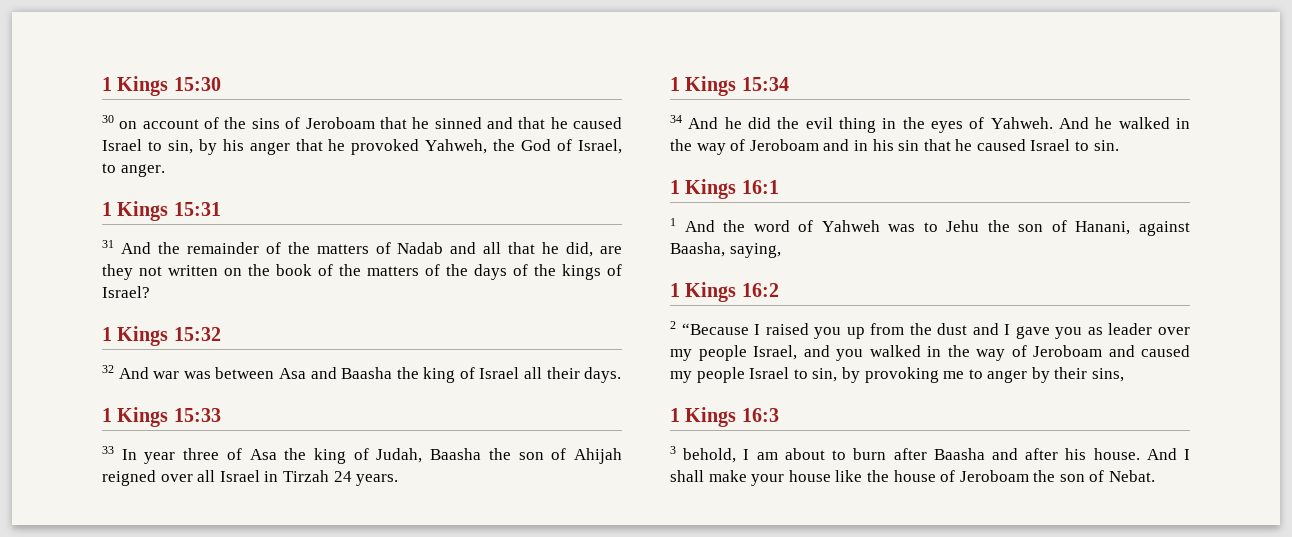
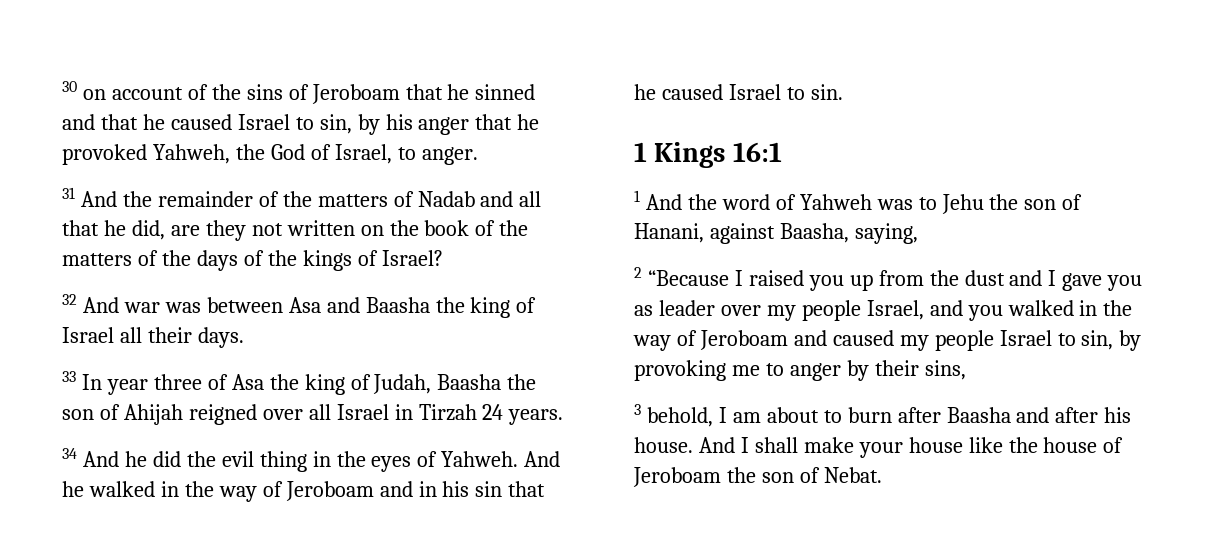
- 1 Kings 15:30
- 1 Kings 15:31
- 1 Kings 15:32
- 1 Kings 15:33
- 1 Kings 15:34
- 1 Kings 16:2
- 1 Kings 16:3

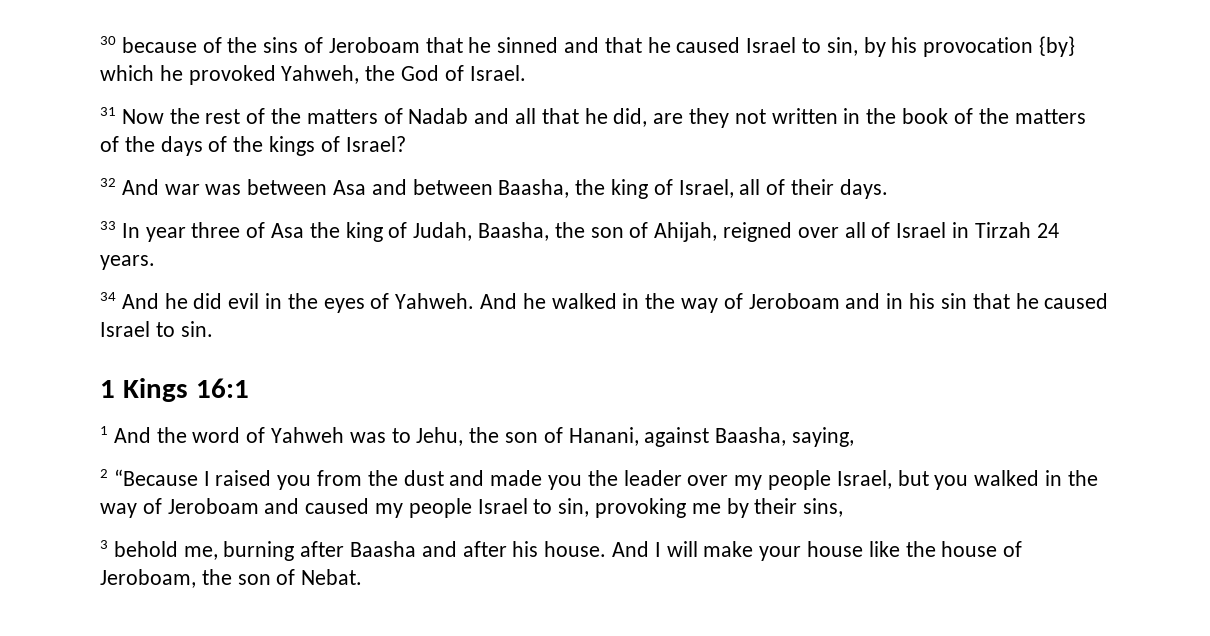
- 30 on account of the sins of Jeroboam that he sinned and that he caused Israel to sin, by his anger that he provoked Yahweh, the God of Israel, to anger.
- 31 And the remainder of the matters of Nadab and all that he did, are they not written on the book of the matters of the days of the kings of Israel?
+ 30 because of the sins of Jeroboam that he sinned and that he caused Israel to sin, by his provocation {by} which he provoked Yahweh, the God of Israel.
+ 31 Now the rest of the matters of Nadab and all that he did, are they not written in the book of the matters of the days of the kings of Israel?
- 32 And war was between Asa and Baasha the king of Israel all their days.
+ 32 And war was between Asa and between Baasha, the king of Israel, all of their days.
- 33 In year three of Asa the king of Judah, Baasha the son of Ahijah reigned over all Israel in Tirzah 24 years.
+ 33 In year three of Asa the king of Judah, Baasha, the son of Ahijah, reigned over all of Israel in Tirzah 24 years.
- 34 And he did the evil thing in the eyes of Yahweh.
+ 34 And he did evil in the eyes of Yahweh.
- 1 And the word of Yahweh was to Jehu the son of Hanani, against Baasha, saying,
+ 1 And the word of Yahweh was to Jehu, the son of Hanani, against Baasha, saying,
- 2 “Because I raised you up from the dust and I gave you as leader over my people Israel, and you walked in the way of Jeroboam and caused my people Israel to sin, by provoking me to anger by their sins,
+ 2 “Because I raised you from the dust and made you the leader over my people Israel, but you walked in the way of Jeroboam and caused my people Israel to sin, provoking me by their sins,
- 3 behold, I am about to burn after Baasha and after his house.
+ 3 behold me, burning after Baasha and after his house.
- And I shall make your house like the house of Jeroboam the son of Nebat.
+ And I will make your house like the house of Jeroboam, the son of Nebat.

